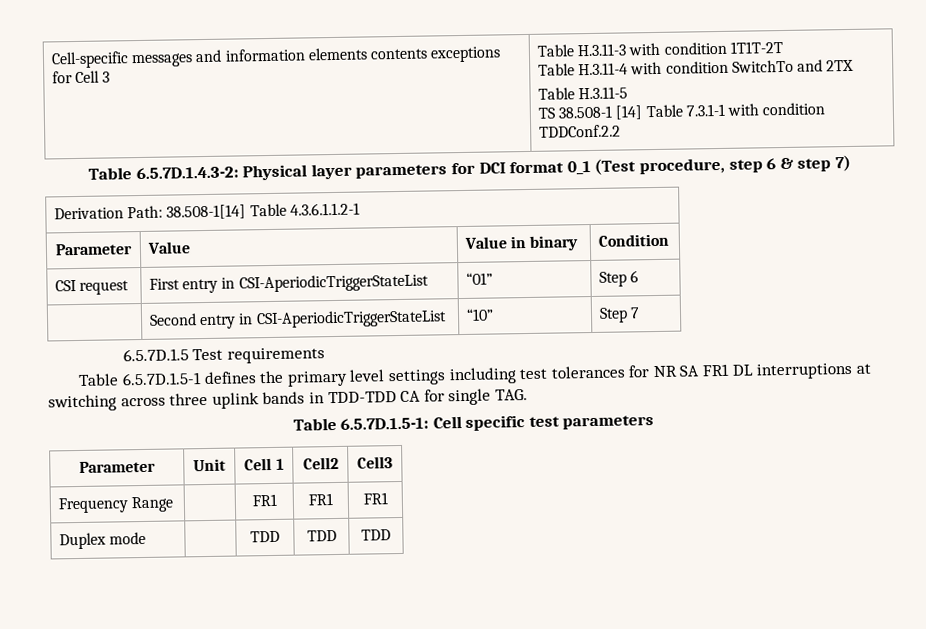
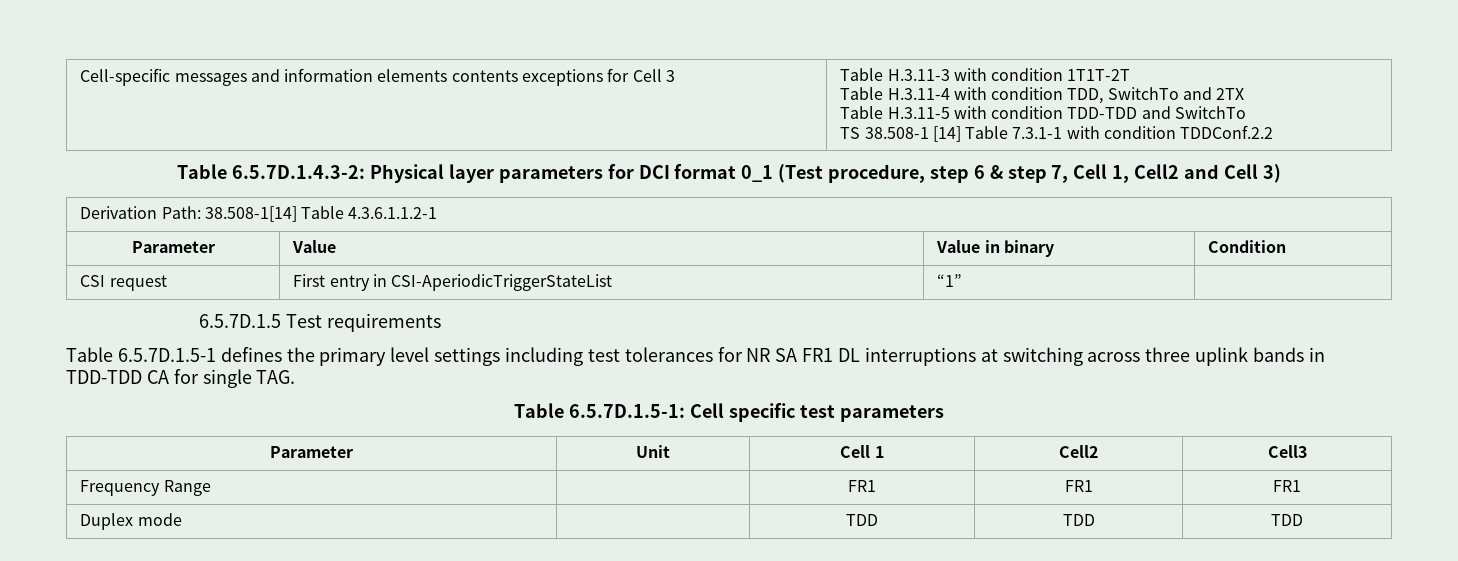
  Cell-specific messages and information elements contents exceptions for Cell 3 | Table H.3.11-3 with condition 1T1T-2T
- Table H.3.11-4 with condition SwitchTo and 2TX
- Table H.3.11-5
+ Table H.3.11-4 with condition TDD, SwitchTo and 2TX
+ Table H.3.11-5 with condition TDD-TDD and SwitchTo
- Table 6.5.7D.1.4.3-2: Physical layer parameters for DCI format 0_1 (Test procedure, step 6 & step 7)
+ Table 6.5.7D.1.4.3-2: Physical layer parameters for DCI format 0_1 (Test procedure, step 6 & step 7, Cell 1, Cell2 and Cell 3)
- CSI request | First entry in CSI-AperiodicTriggerStateList | “01” | Step 6
- | Second entry in CSI-AperiodicTriggerStateList | “10” | Step 7
+ CSI request | First entry in CSI-AperiodicTriggerStateList | “1” |

